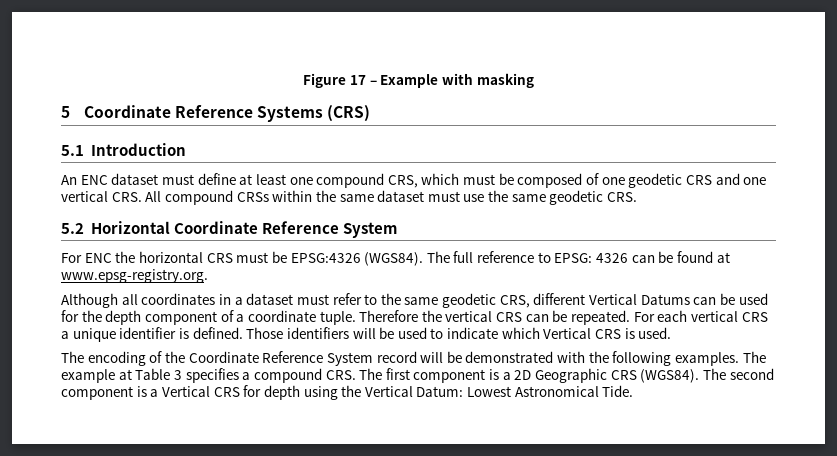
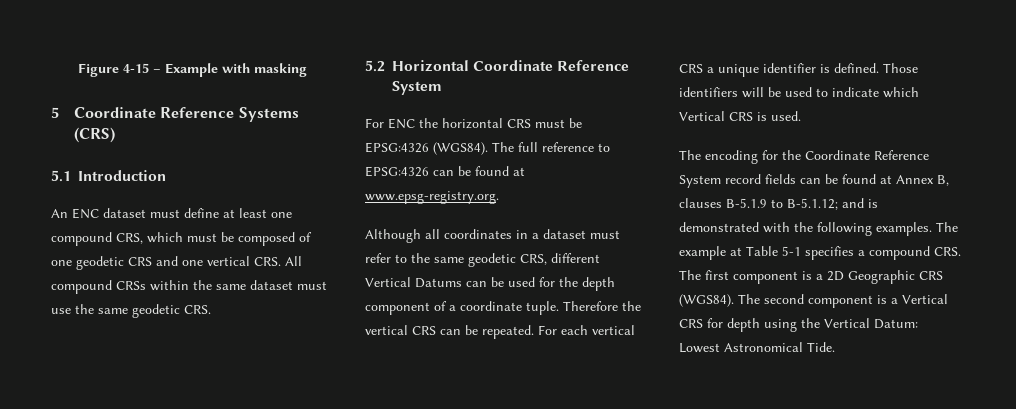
- Figure 17 – Example with masking
+ Figure 4-15 – Example with masking
- The full reference to EPSG: 4326 can be found at www.epsg-registry.org.
+ The full reference to EPSG:4326 can be found at www.epsg-registry.org.
- The encoding of the Coordinate Reference System record will be demonstrated with the following examples.
+ The encoding for the Coordinate Reference System record fields can be found at Annex B, clauses B-5.1.9 to B-5.1.12; and is demonstrated with the following examples.
- The example at Table 3 specifies a compound CRS. The first component is a 2D Geographic CRS (WGS84).
+ The example at Table 5-1 specifies a compound CRS. The first component is a 2D Geographic CRS (WGS84).

